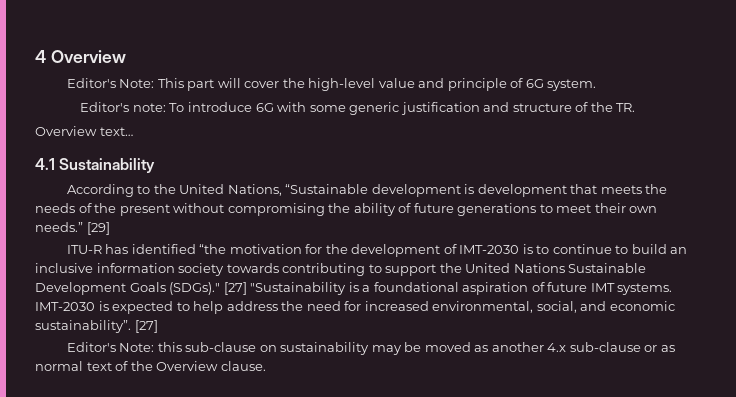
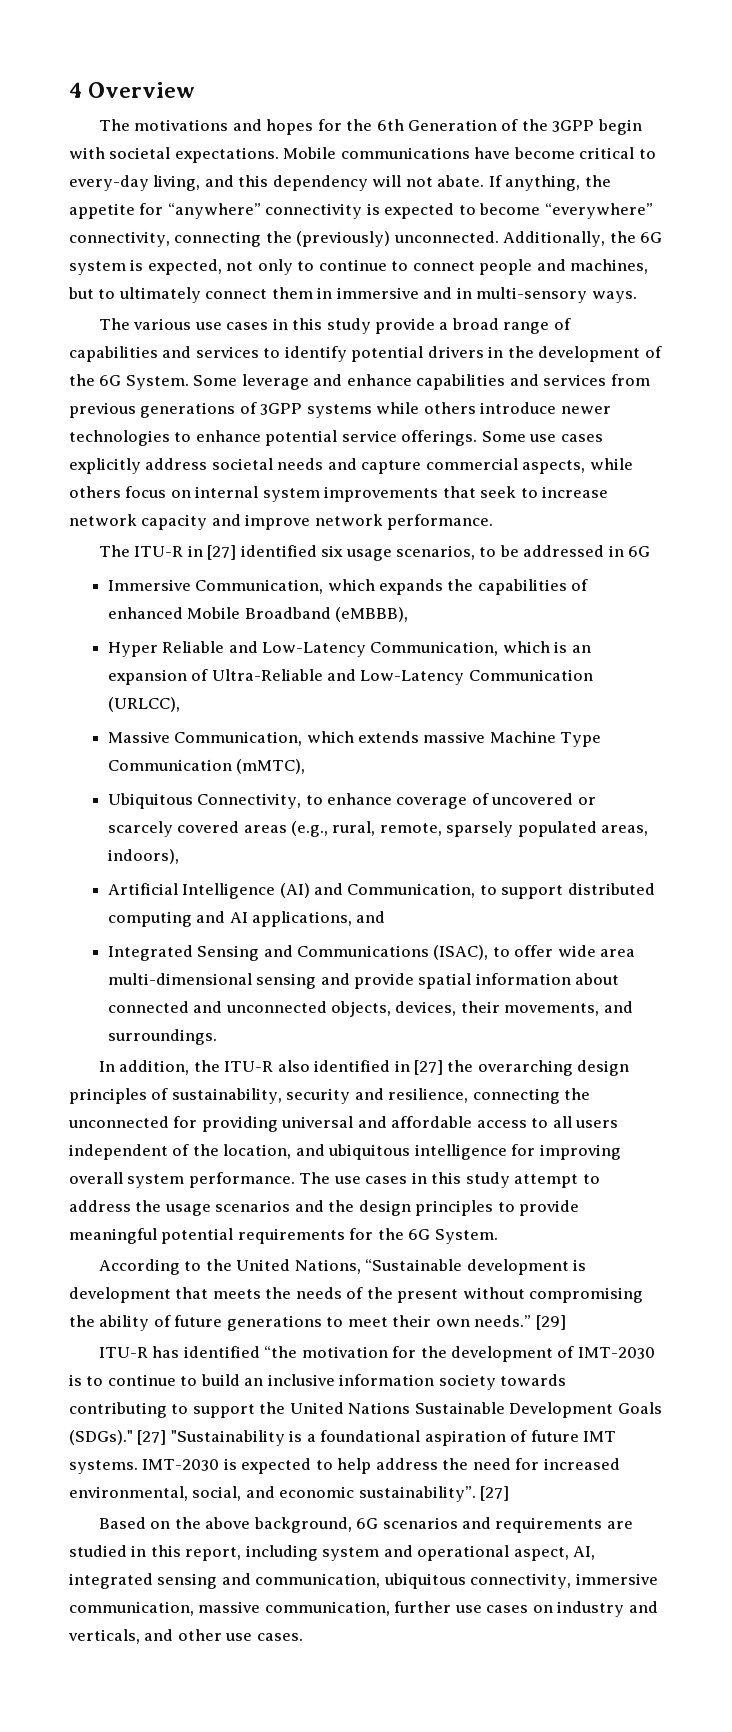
- Editor's Note: This part will cover the high-level value and principle of 6G system.
- Editor's note: To introduce 6G with some generic justification and structure of the TR.
- Overview text…
- 4.1 Sustainability
+ The motivations and hopes for the 6th Generation of the 3GPP begin with societal expectations. Mobile communications have become critical to every-day living, and this dependency will not abate. If anything, the appetite for “anywhere” connectivity is expected to become “everywhere” connectivity, connecting the (previously) unconnected. Additionally, the 6G system is expected, not only to continue to connect people and machines, but to ultimately connect them in immersive and in multi-sensory ways.
+ The various use cases in this study provide a broad range of capabilities and services to identify potential drivers in the development of the 6G System. Some leverage and enhance capabilities and services from previous generations of 3GPP systems while others introduce newer technologies to enhance potential service offerings. Some use cases explicitly address societal needs and capture commercial aspects, while others focus on internal system improvements that seek to increase network capacity and improve network performance.
+ The ITU-R in [27] identified six usage scenarios, to be addressed in 6G
+ Immersive Communication, which expands the capabilities of enhanced Mobile Broadband (eMBBB),
+ Hyper Reliable and Low-Latency Communication, which is an expansion of Ultra-Reliable and Low-Latency Communication (URLCC),
+ Massive Communication, which extends massive Machine Type Communication (mMTC),
+ Ubiquitous Connectivity, to enhance coverage of uncovered or scarcely covered areas (e.g., rural, remote, sparsely populated areas, indoors),
+ Artificial Intelligence (AI) and Communication, to support distributed computing and AI applications, and
+ Integrated Sensing and Communications (ISAC), to offer wide area multi-dimensional sensing and provide spatial information about connected and unconnected objects, devices, their movements, and surroundings.
+ In addition, the ITU-R also identified in [27] the overarching design principles of sustainability, security and resilience, connecting the unconnected for providing universal and affordable access to all users independent of the location, and ubiquitous intelligence for improving overall system performance. The use cases in this study attempt to address the usage scenarios and the design principles to provide meaningful potential requirements for the 6G System.
- Editor's Note: this sub-clause on sustainability may be moved as another 4.x sub-clause or as normal text of the Overview clause.
+ Based on the above background, 6G scenarios and requirements are studied in this report, including system and operational aspect, AI, integrated sensing and communication, ubiquitous connectivity, immersive communication, massive communication, further use cases on industry and verticals, and other use cases.

